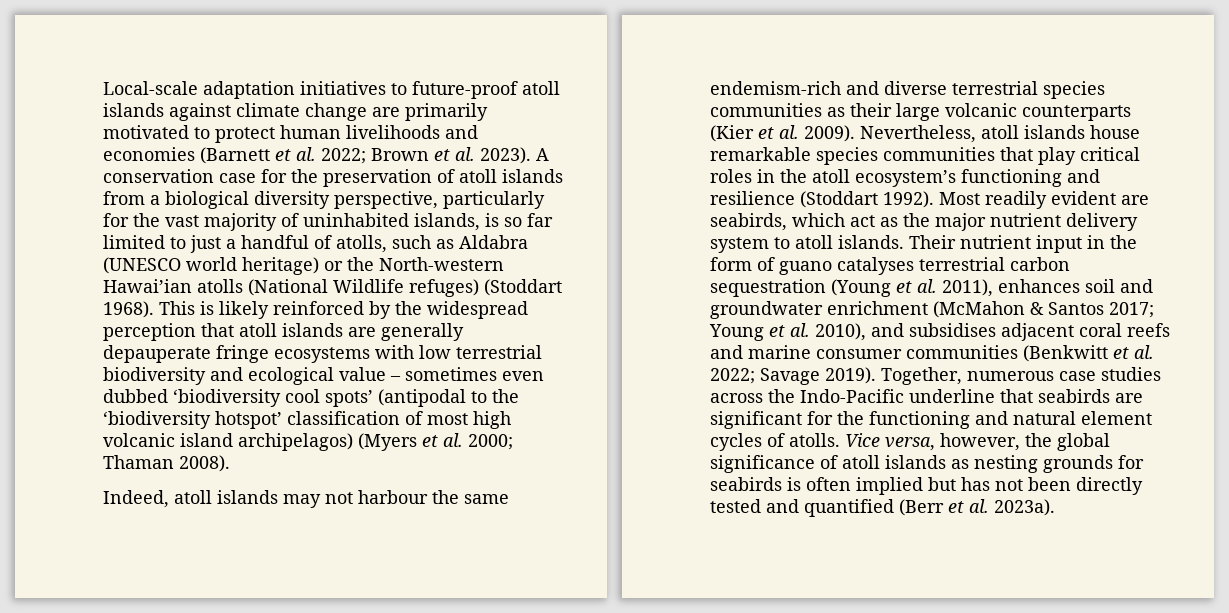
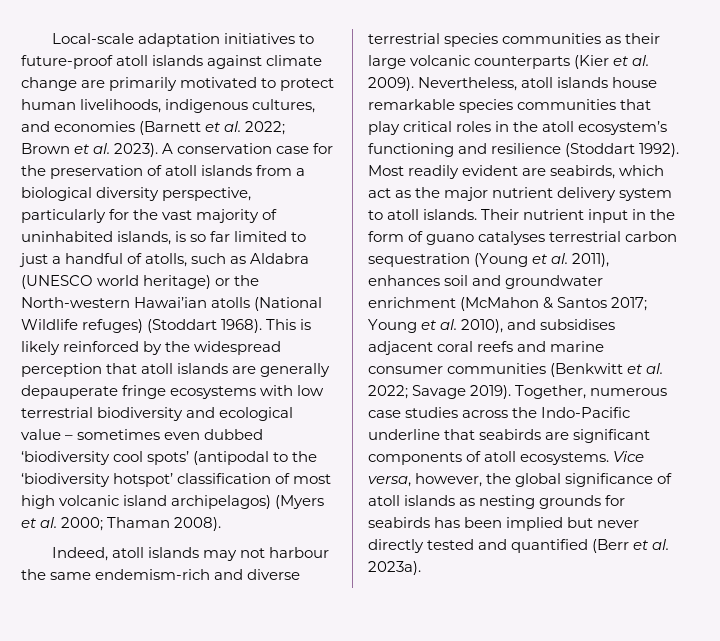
- Local-scale adaptation initiatives to future-proof atoll islands against climate change are primarily motivated to protect human livelihoods and economies (Barnett et al. 2022; Brown et al. 2023).
+ Local-scale adaptation initiatives to future-proof atoll islands against climate change are primarily motivated to protect human livelihoods, indigenous cultures, and economies (Barnett et al. 2022; Brown et al. 2023).
- Together, numerous case studies across the Indo-Pacific underline that seabirds are significant for the functioning and natural element cycles of atolls.
+ Together, numerous case studies across the Indo-Pacific underline that seabirds are significant components of atoll ecosystems.
- Vice versa, however, the global significance of atoll islands as nesting grounds for seabirds is often implied but has not been directly tested and quantified (Berr et al. 2023a).
+ Vice versa, however, the global significance of atoll islands as nesting grounds for seabirds has been implied but never directly tested and quantified (Berr et al. 2023a).

